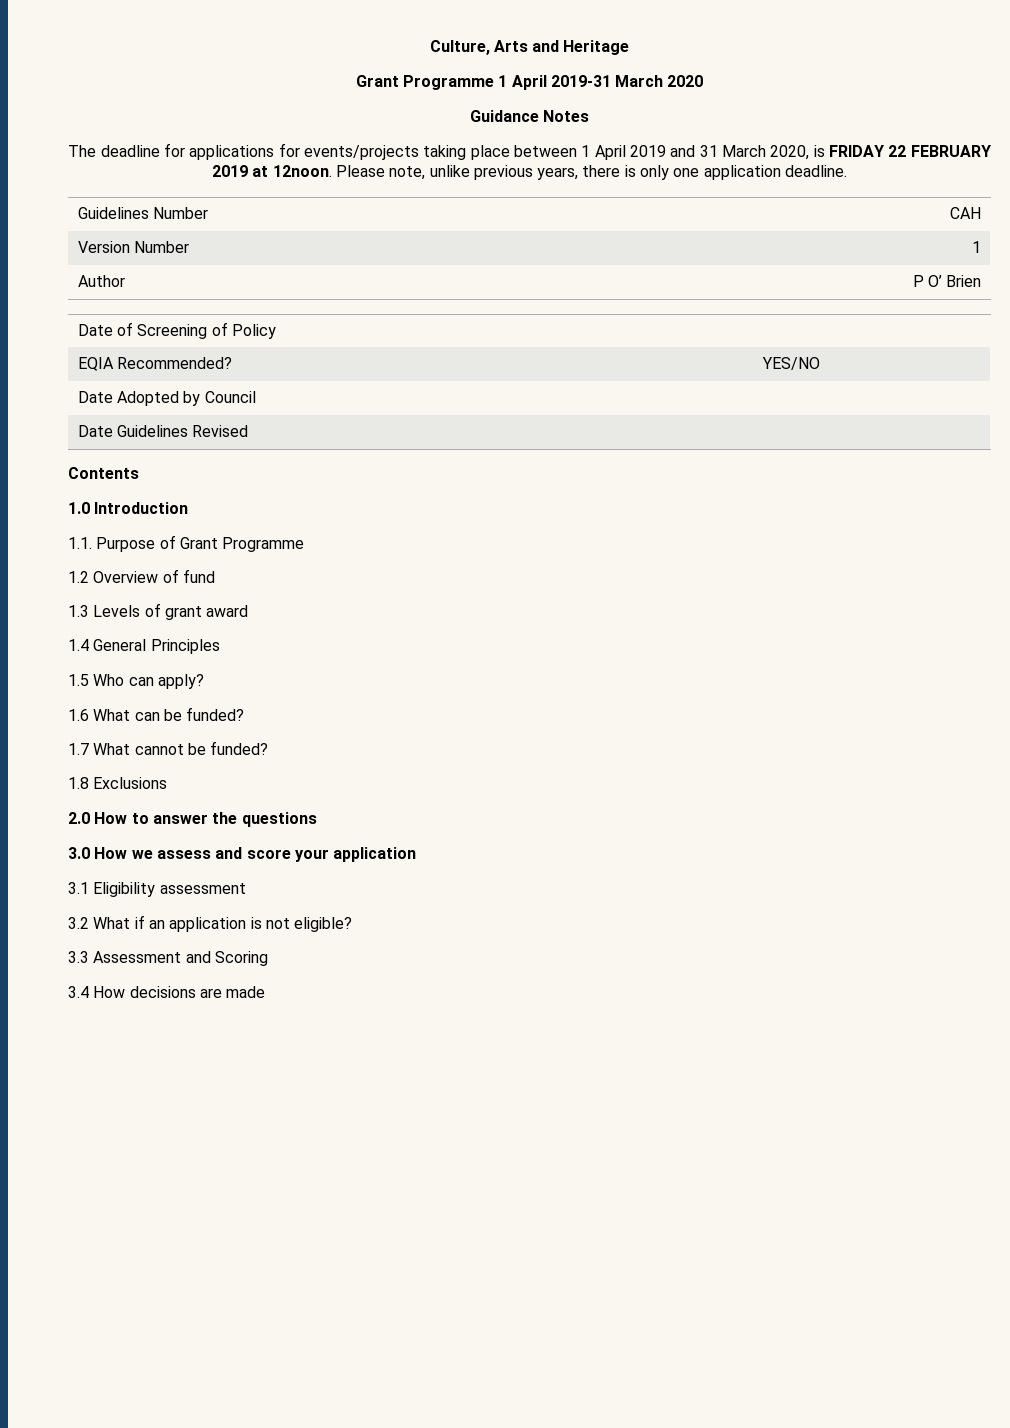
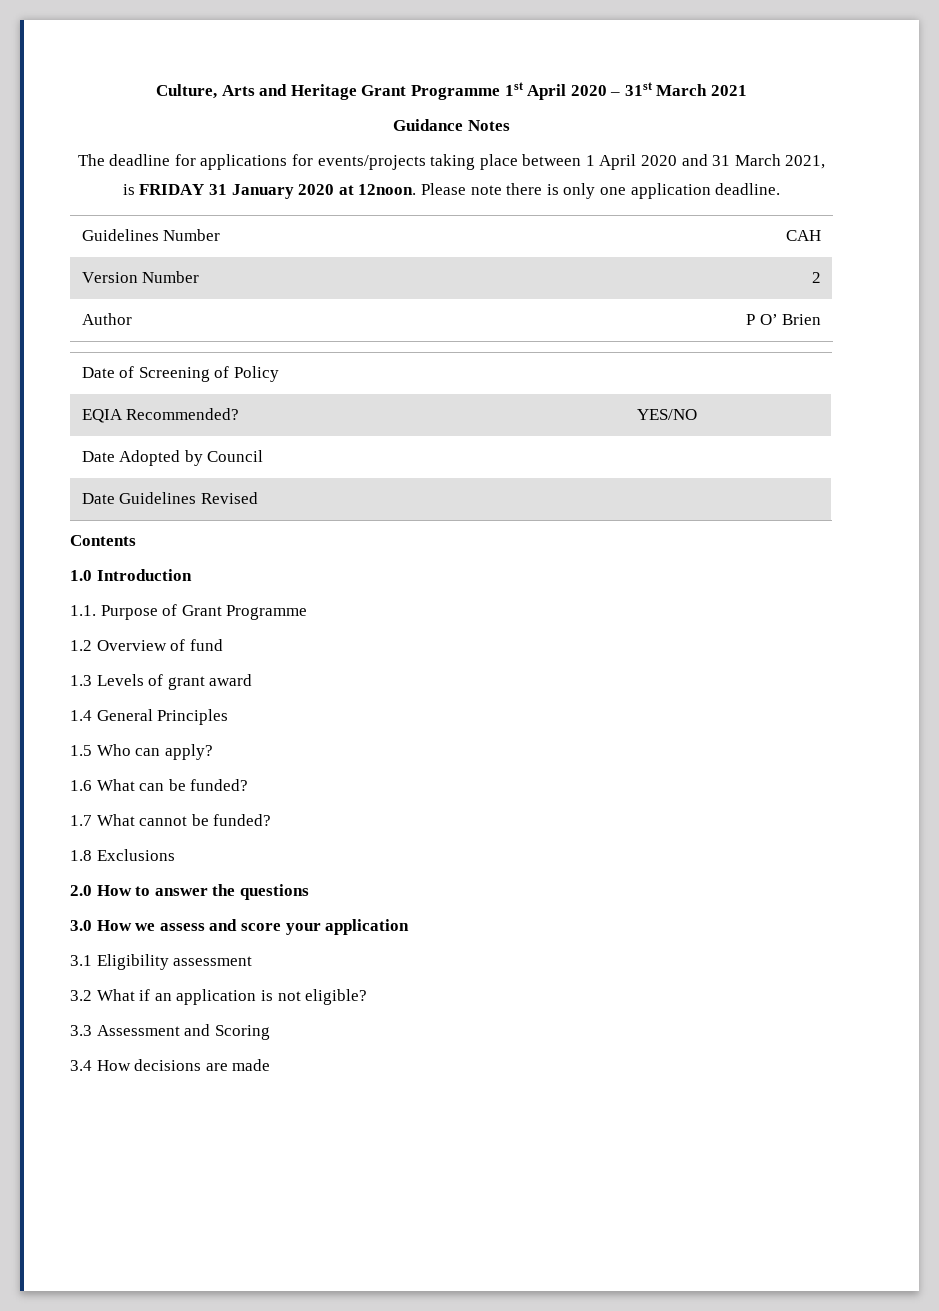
- Culture, Arts and Heritage
- Grant Programme 1 April 2019-31 March 2020
+ Culture, Arts and Heritage Grant Programme 1st April 2020 – 31st March 2021
- The deadline for applications for events/projects taking place between 1 April 2019 and 31 March 2020, is FRIDAY 22 FEBRUARY 2019 at 12noon. Please note, unlike previous years, there is only one application deadline.
+ The deadline for applications for events/projects taking place between 1 April 2020 and 31 March 2021, is FRIDAY 31 January 2020 at 12noon. Please note there is only one application deadline.
- Version Number | 1
+ Version Number | 2

